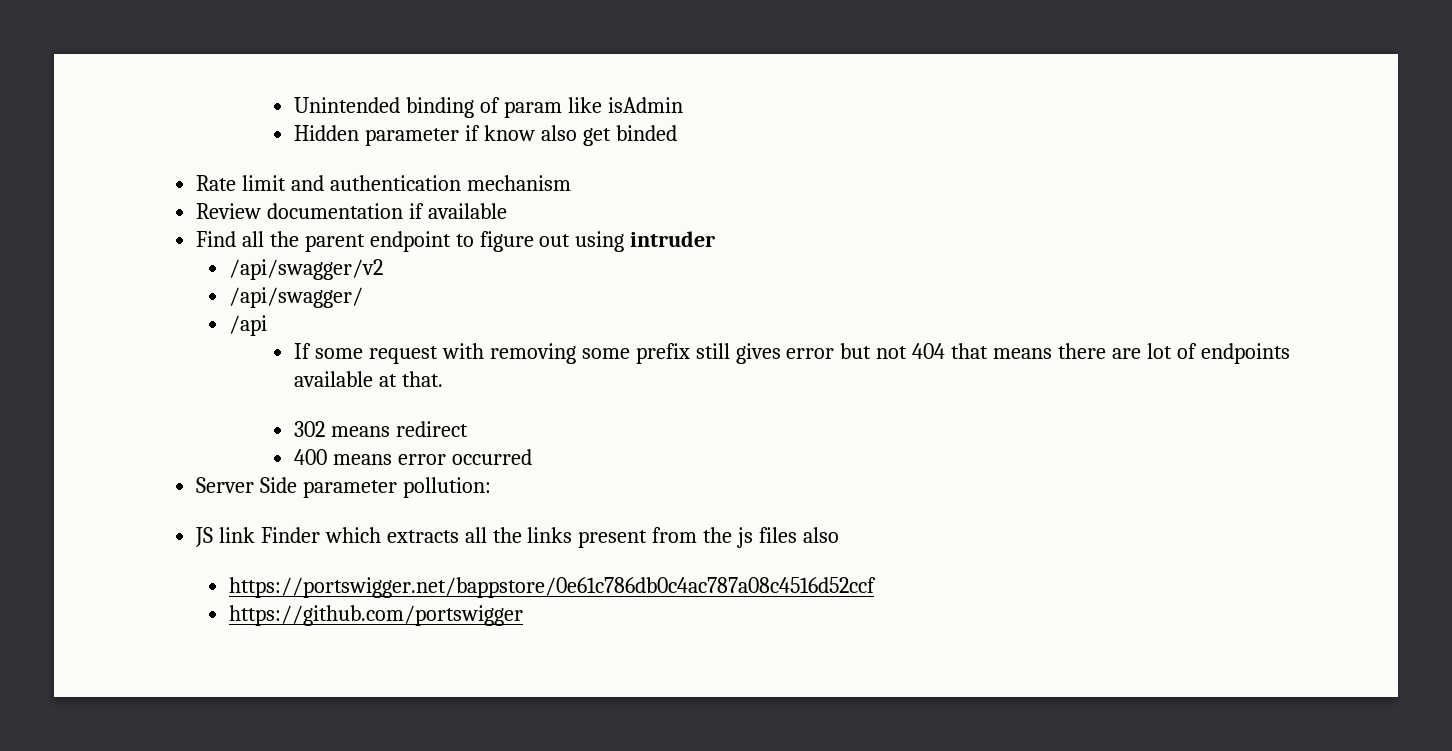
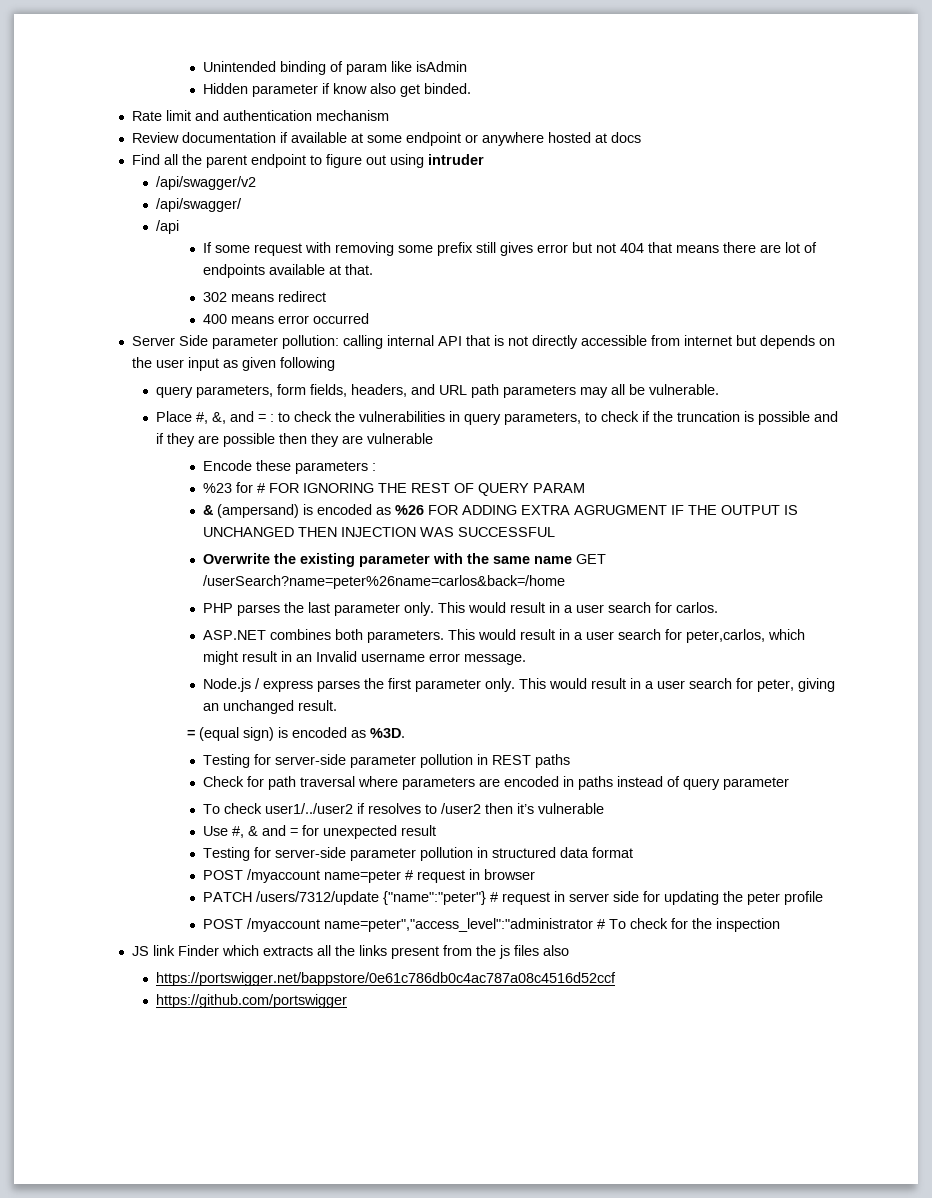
- Hidden parameter if know also get binded
+ Hidden parameter if know also get binded.
- Review documentation if available
+ Review documentation if available at some endpoint or anywhere hosted at docs
- Server Side parameter pollution:
+ Server Side parameter pollution: calling internal API that is not directly accessible from internet but depends on the user input as given following
+ query parameters, form fields, headers, and URL path parameters may all be vulnerable.
+ Place #, &, and = : to check the vulnerabilities in query parameters, to check if the truncation is possible and if they are possible then they are vulnerable
+ Encode these parameters :
+ %23 for # FOR IGNORING THE REST OF QUERY PARAM
+ & (ampersand) is encoded as %26 FOR ADDING EXTRA AGRUGMENT IF THE OUTPUT IS UNCHANGED THEN INJECTION WAS SUCCESSFUL
+ Overwrite the existing parameter with the same name GET /userSearch?name=peter%26name=carlos&back=/home
+ PHP parses the last parameter only. This would result in a user search for carlos.
+ ASP.NET combines both parameters. This would result in a user search for peter,carlos, which might result in an Invalid username error message.
+ Node.js / express parses the first parameter only. This would result in a user search for peter, giving an unchanged result.
+ = (equal sign) is encoded as %3D.
+ Testing for server-side parameter pollution in REST paths
+ Check for path traversal where parameters are encoded in paths instead of query parameter
+ To check user1/../user2 if resolves to /user2 then it’s vulnerable
+ Use #, & and = for unexpected result
+ Testing for server-side parameter pollution in structured data format
+ POST /myaccount name=peter # request in browser
+ PATCH /users/7312/update {"name":"peter"} # request in server side for updating the peter profile
+ POST /myaccount name=peter","access_level":"administrator # To check for the inspection

